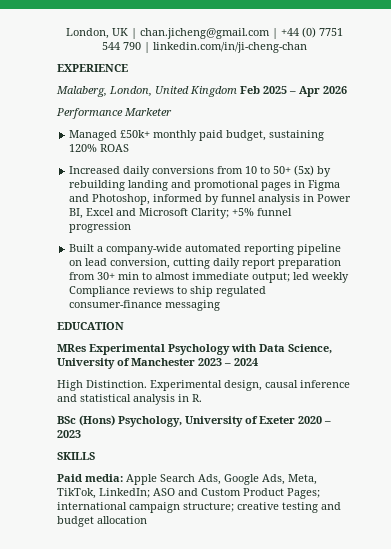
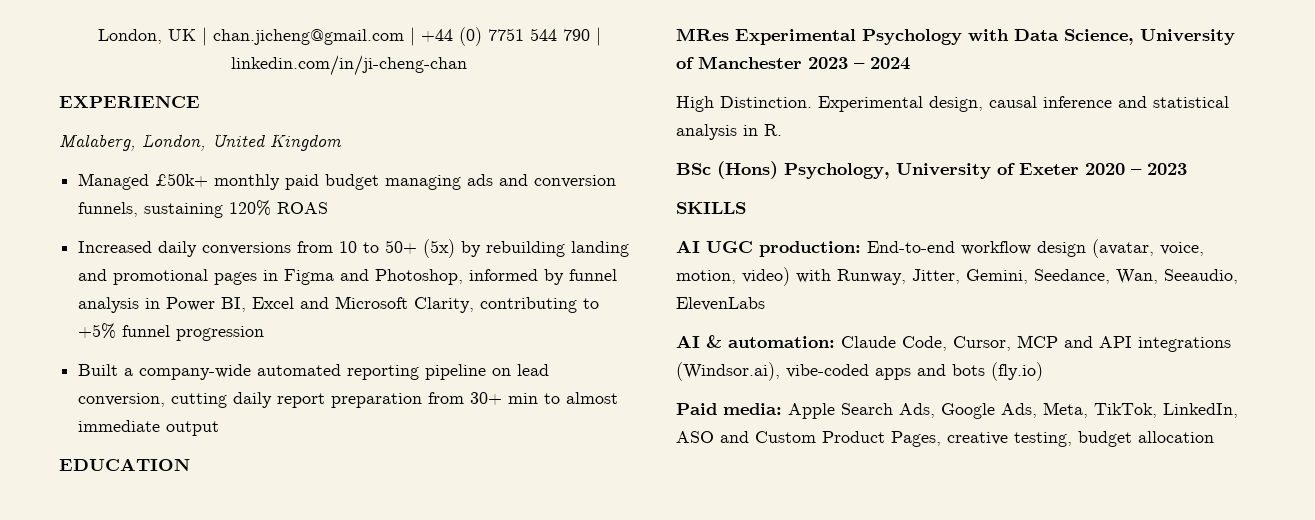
- Malaberg, London, United Kingdom Feb 2025 – Apr 2026
- Performance Marketer
- Managed £50k+ monthly paid budget, sustaining 120% ROAS
+ Malaberg, London, United Kingdom
+ Managed £50k+ monthly paid budget managing ads and conversion funnels, sustaining 120% ROAS
- Increased daily conversions from 10 to 50+ (5x) by rebuilding landing and promotional pages in Figma and Photoshop, informed by funnel analysis in Power BI, Excel and Microsoft Clarity; +5% funnel progression
+ Increased daily conversions from 10 to 50+ (5x) by rebuilding landing and promotional pages in Figma and Photoshop, informed by funnel analysis in Power BI, Excel and Microsoft Clarity, contributing to +5% funnel progression
- Built a company-wide automated reporting pipeline on lead conversion, cutting daily report preparation from 30+ min to almost immediate output; led weekly Compliance reviews to ship regulated consumer-finance messaging
+ Built a company-wide automated reporting pipeline on lead conversion, cutting daily report preparation from 30+ min to almost immediate output
+ AI UGC production: End-to-end workflow design (avatar, voice, motion, video) with Runway, Jitter, Gemini, Seedance, Wan, Seeaudio, ElevenLabs
+ AI & automation: Claude Code, Cursor, MCP and API integrations (Windsor.ai), vibe-coded apps and bots (fly.io)
- Paid media: Apple Search Ads, Google Ads, Meta, TikTok, LinkedIn; ASO and Custom Product Pages; international campaign structure; creative testing and budget allocation
+ Paid media: Apple Search Ads, Google Ads, Meta, TikTok, LinkedIn, ASO and Custom Product Pages, creative testing, budget allocation

